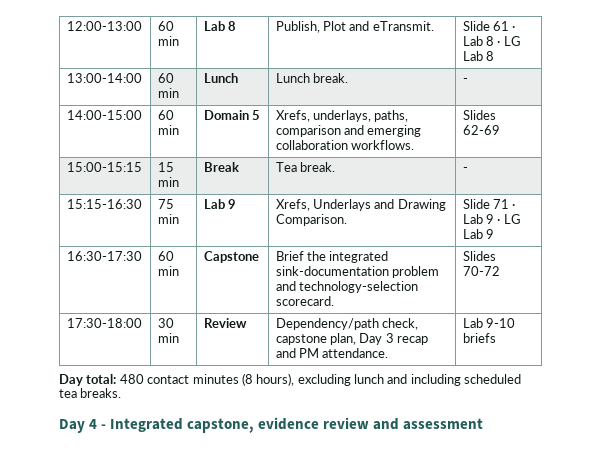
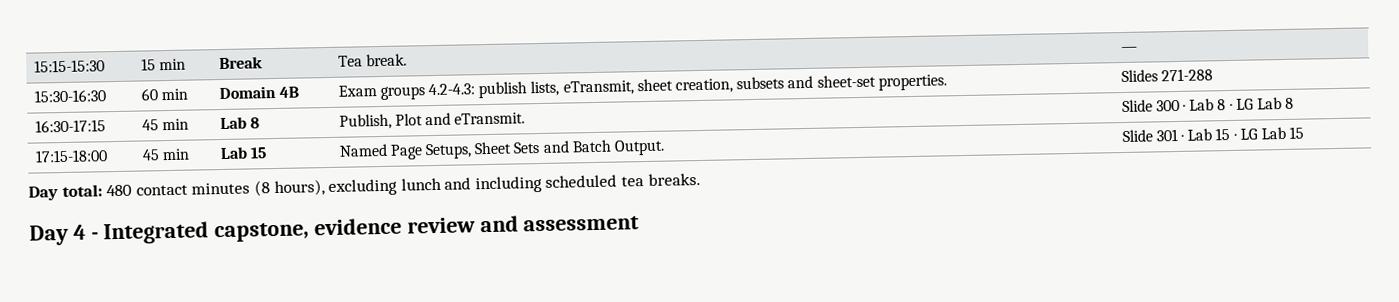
- 12:00-13:00 | 60 min | Lab 8 | Publish, Plot and eTransmit. | Slide 61 · Lab 8 · LG Lab 8
+ 15:15-15:30 | 15 min | Break | Tea break. | —
+ 15:30-16:30 | 60 min | Domain 4B | Exam groups 4.2-4.3: publish lists, eTransmit, sheet creation, subsets and sheet-set properties. | Slides 271-288
+ 16:30-17:15 | 45 min | Lab 8 | Publish, Plot and eTransmit. | Slide 300 · Lab 8 · LG Lab 8
- 13:00-14:00 | 60 min | Lunch | Lunch break. | -
- 14:00-15:00 | 60 min | Domain 5 | Xrefs, underlays, paths, comparison and emerging collaboration workflows. | Slides 62-69
- 15:00-15:15 | 15 min | Break | Tea break. | -
- 15:15-16:30 | 75 min | Lab 9 | Xrefs, Underlays and Drawing Comparison. | Slide 71 · Lab 9 · LG Lab 9
- 16:30-17:30 | 60 min | Capstone | Brief the integrated sink-documentation problem and technology-selection scorecard. | Slides 70-72
- 17:30-18:00 | 30 min | Review | Dependency/path check, capstone plan, Day 3 recap and PM attendance. | Lab 9-10 briefs
+ 17:15-18:00 | 45 min | Lab 15 | Named Page Setups, Sheet Sets and Batch Output. | Slide 301 · Lab 15 · LG Lab 15

